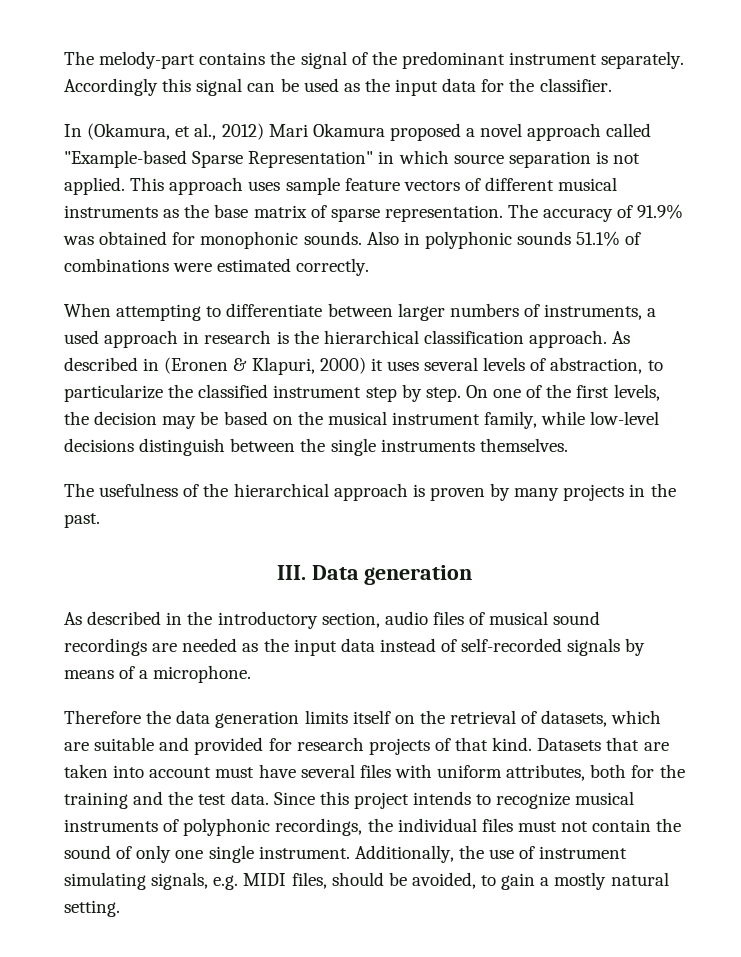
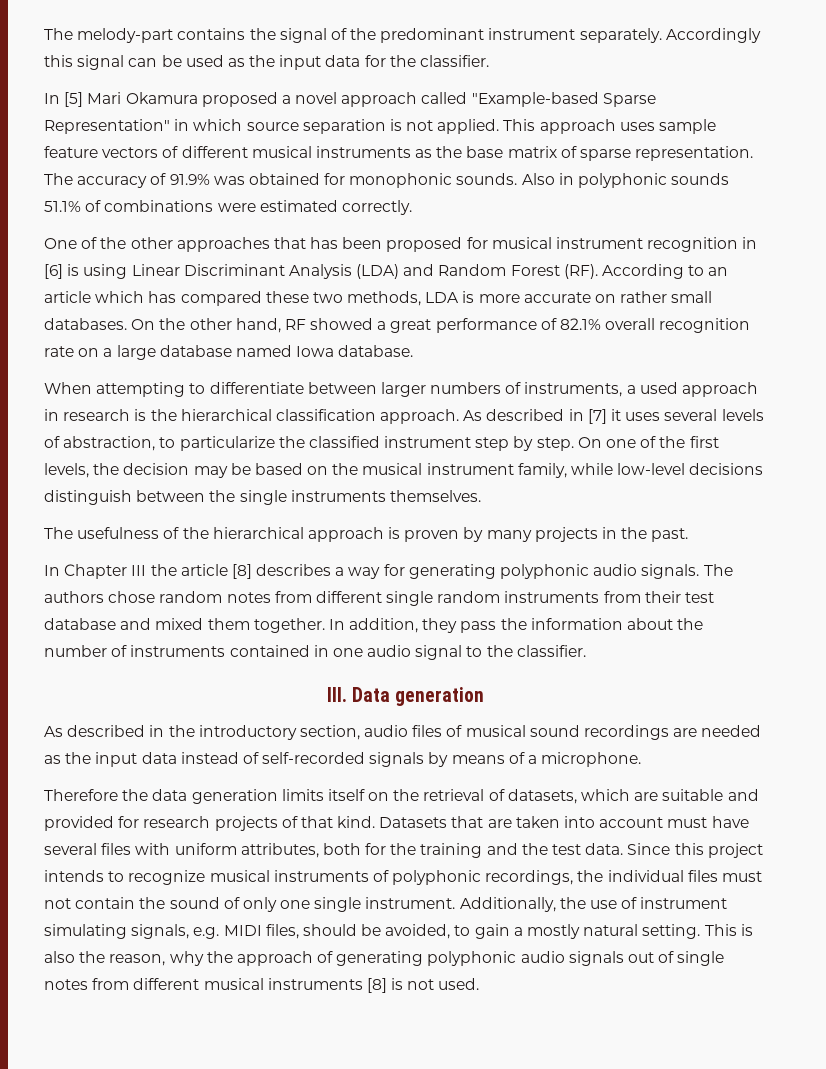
- In (Okamura, et al., 2012) Mari Okamura proposed a novel approach called "Example-based Sparse Representation" in which source separation is not applied.
+ In [5] Mari Okamura proposed a novel approach called "Example-based Sparse Representation" in which source separation is not applied.
+ One of the other approaches that has been proposed for musical instrument recognition in [6] is using Linear Discriminant Analysis (LDA) and Random Forest (RF). According to an article which has compared these two methods, LDA is more accurate on rather small databases. On the other hand, RF showed a great performance of 82.1% overall recognition rate on a large database named Iowa database.
- As described in (Eronen & Klapuri, 2000) it uses several levels of abstraction, to particularize the classified instrument step by step.
+ As described in [7] it uses several levels of abstraction, to particularize the classified instrument step by step.
+ In Chapter III the article [8] describes a way for generating polyphonic audio signals. The authors chose random notes from different single random instruments from their test database and mixed them together. In addition, they pass the information about the number of instruments contained in one audio signal to the classifier.
+ This is also the reason, why the approach of generating polyphonic audio signals out of single notes from different musical instruments [8] is not used.

